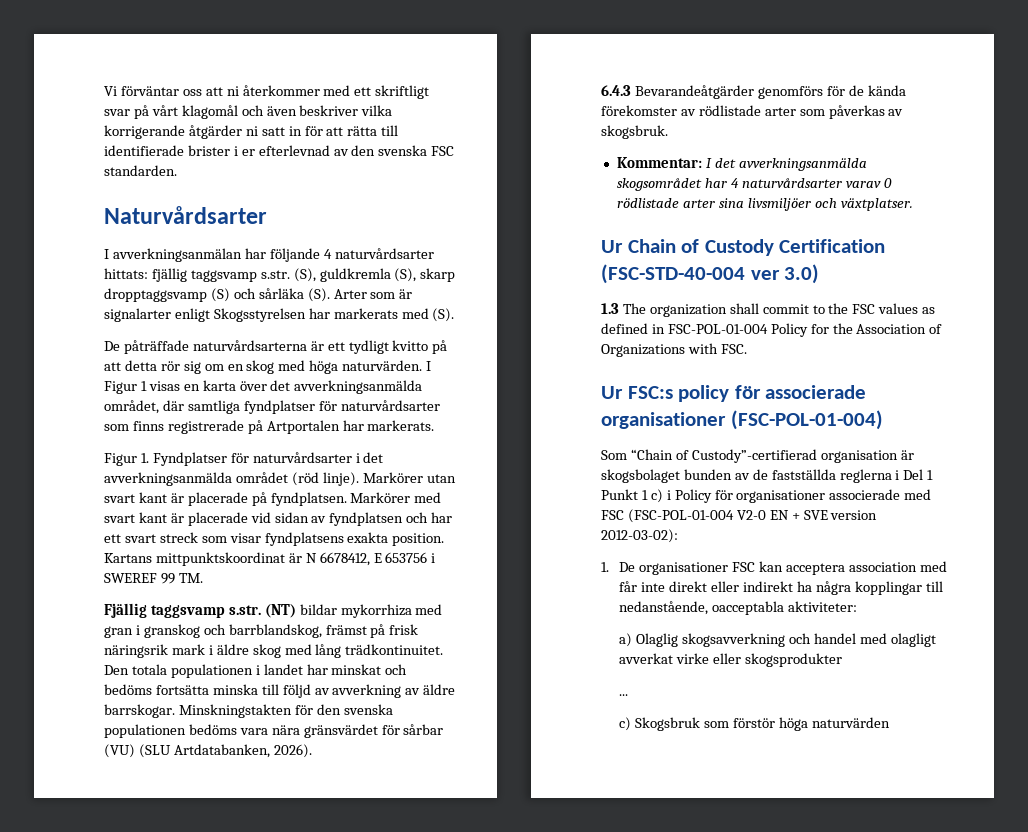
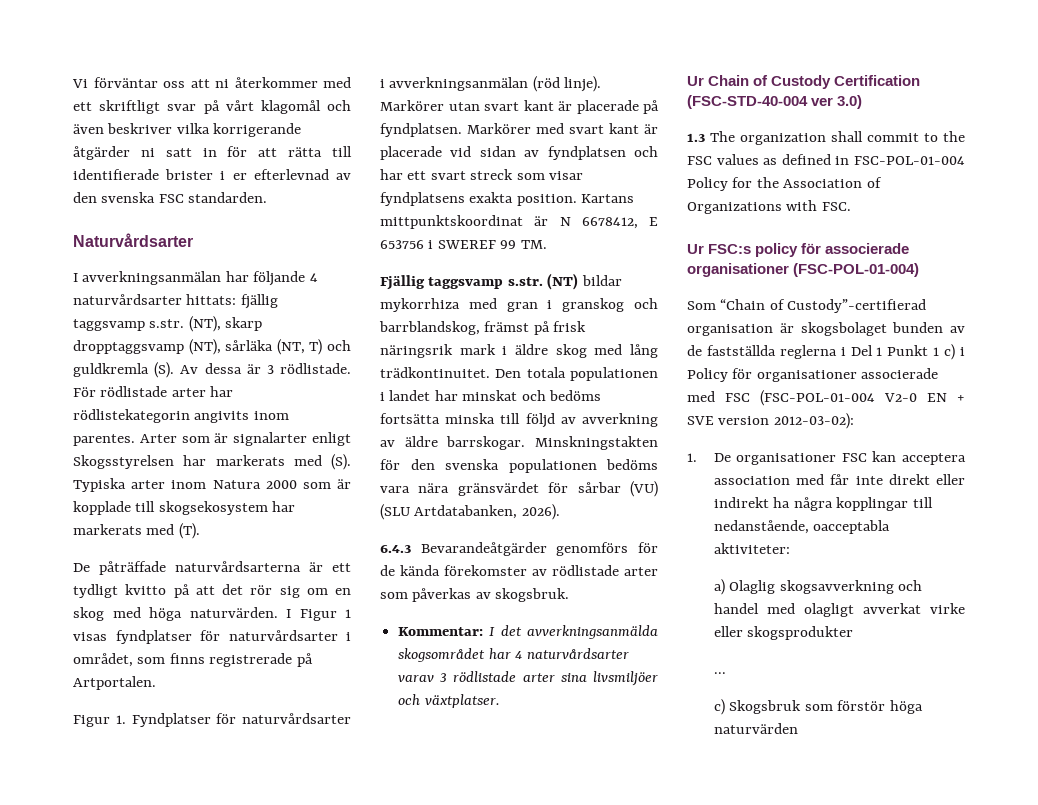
- I avverkningsanmälan har följande 4 naturvårdsarter hittats: fjällig taggsvamp s.str. (S), guldkremla (S), skarp dropptaggsvamp (S) och sårläka (S). Arter som är signalarter enligt Skogsstyrelsen har markerats med (S).
+ I avverkningsanmälan har följande 4 naturvårdsarter hittats: fjällig taggsvamp s.str. (NT), skarp dropptaggsvamp (NT), sårläka (NT, T) och guldkremla (S). Av dessa är 3 rödlistade. För rödlistade arter har rödlistekategorin angivits inom parentes. Arter som är signalarter enligt Skogsstyrelsen har markerats med (S). Typiska arter inom Natura 2000 som är kopplade till skogsekosystem har markerats med (T).
- De påträffade naturvårdsarterna är ett tydligt kvitto på att detta rör sig om en skog med höga naturvärden.
+ De påträffade naturvårdsarterna är ett tydligt kvitto på att det rör sig om en skog med höga naturvärden.
- I Figur 1 visas en karta över det avverkningsanmälda området, där samtliga fyndplatser för naturvårdsarter som finns registrerade på Artportalen har markerats.
+ I Figur 1 visas fyndplatser för naturvårdsarter i området, som finns registrerade på Artportalen.
- Figur 1. Fyndplatser för naturvårdsarter i det avverkningsanmälda området (röd linje).
+ Figur 1. Fyndplatser för naturvårdsarter i avverkningsanmälan (röd linje).
- Kommentar: I det avverkningsanmälda skogsområdet har 4 naturvårdsarter varav 0 rödlistade arter sina livsmiljöer och växtplatser.
+ Kommentar: I det avverkningsanmälda skogsområdet har 4 naturvårdsarter varav 3 rödlistade arter sina livsmiljöer och växtplatser.

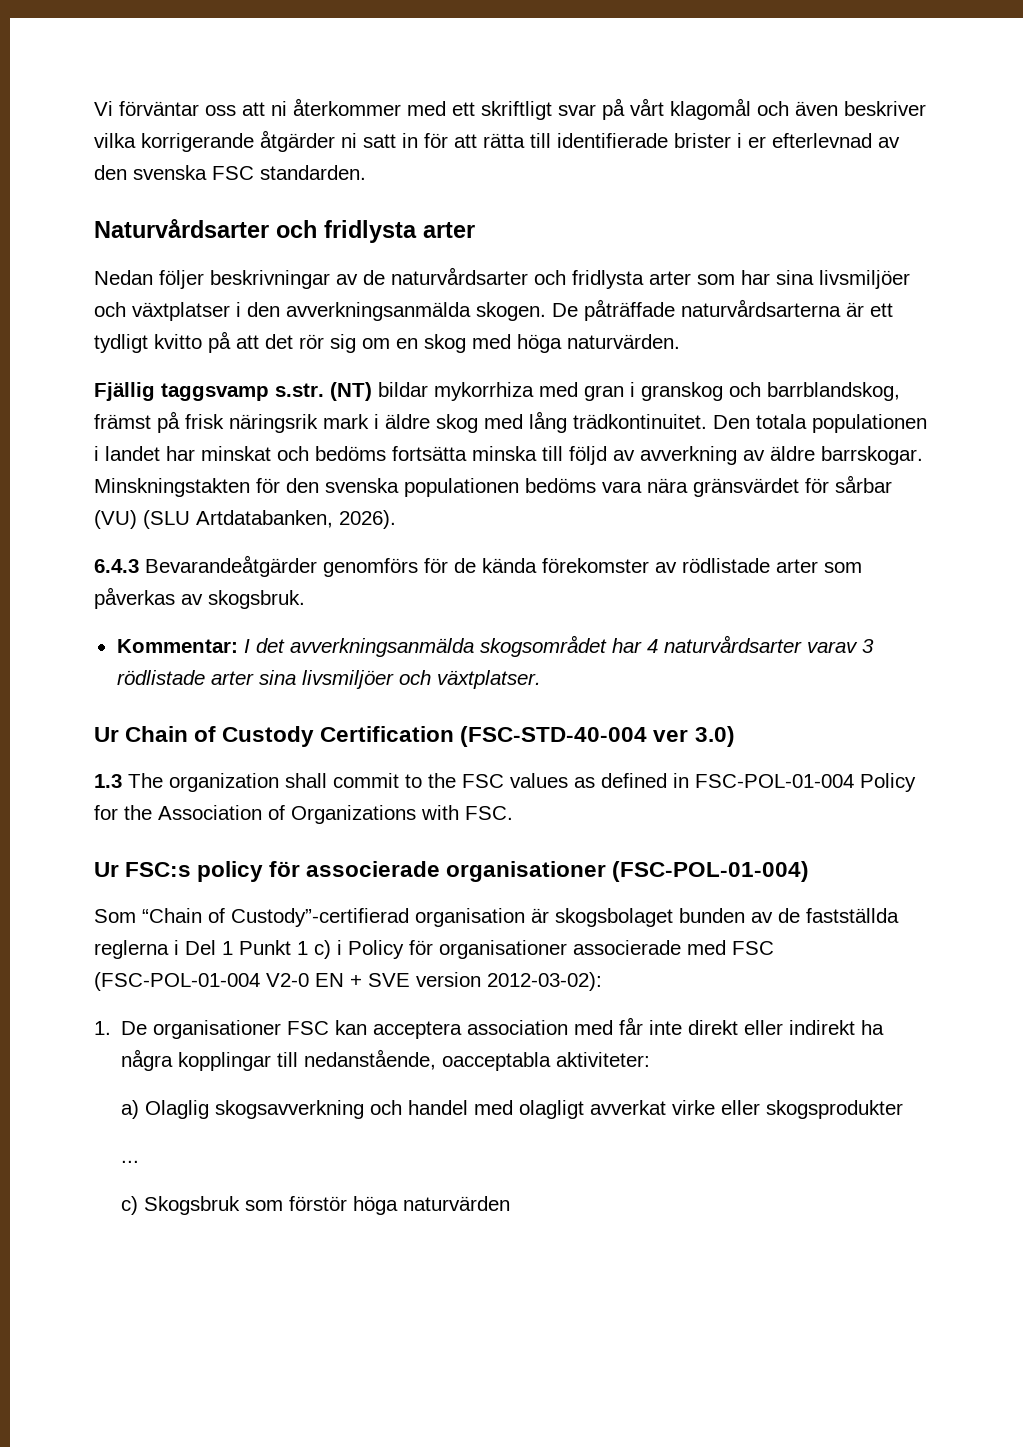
- Naturvårdsarter
- I avverkningsanmälan har följande 4 naturvårdsarter hittats: fjällig taggsvamp s.str. (NT), skarp dropptaggsvamp (NT), sårläka (NT, T) och guldkremla (S). Av dessa är 3 rödlistade. För rödlistade arter har rödlistekategorin angivits inom parentes. Arter som är signalarter enligt Skogsstyrelsen har markerats med (S). Typiska arter inom Natura 2000 som är kopplade till skogsekosystem har markerats med (T).
- De påträffade naturvårdsarterna är ett tydligt kvitto på att det rör sig om en skog med höga naturvärden. I Figur 1 visas fyndplatser för naturvårdsarter i området, som finns registrerade på Artportalen.
- Figur 1. Fyndplatser för naturvårdsarter i avverkningsanmälan (röd linje). Markörer utan svart kant är placerade på fyndplatsen. Markörer med svart kant är placerade vid sidan av fyndplatsen och har ett svart streck som visar fyndplatsens exakta position. Kartans mittpunktskoordinat är N 6678412, E 653756 i SWEREF 99 TM.
+ Naturvårdsarter och fridlysta arter
+ Nedan följer beskrivningar av de naturvårdsarter och fridlysta arter som har sina livsmiljöer och växtplatser i den avverkningsanmälda skogen. De påträffade naturvårdsarterna är ett tydligt kvitto på att det rör sig om en skog med höga naturvärden.

